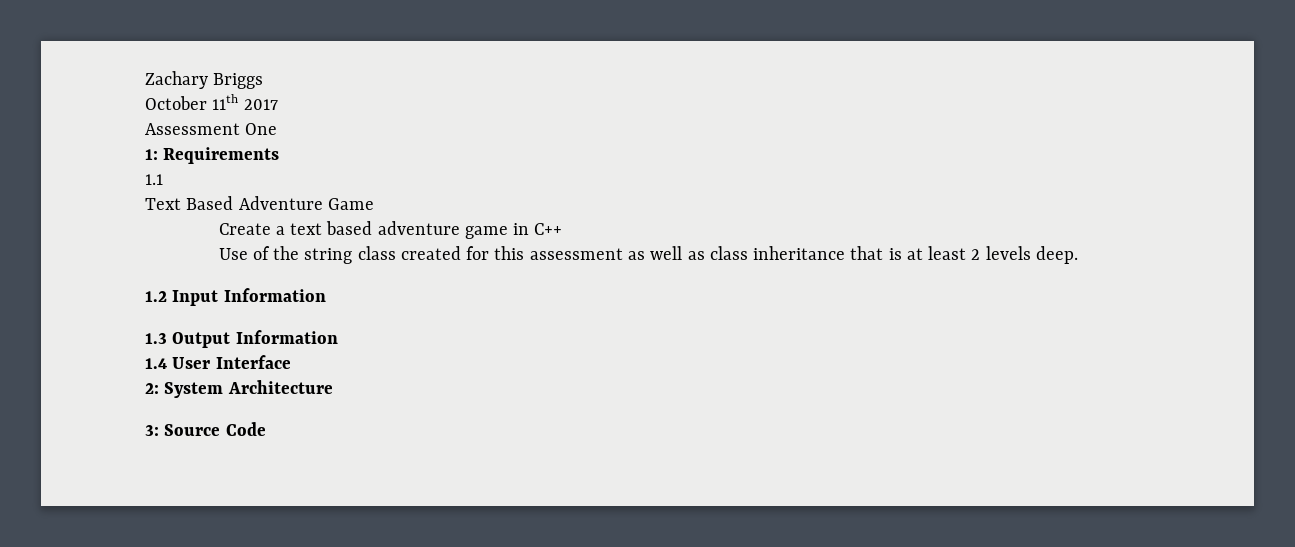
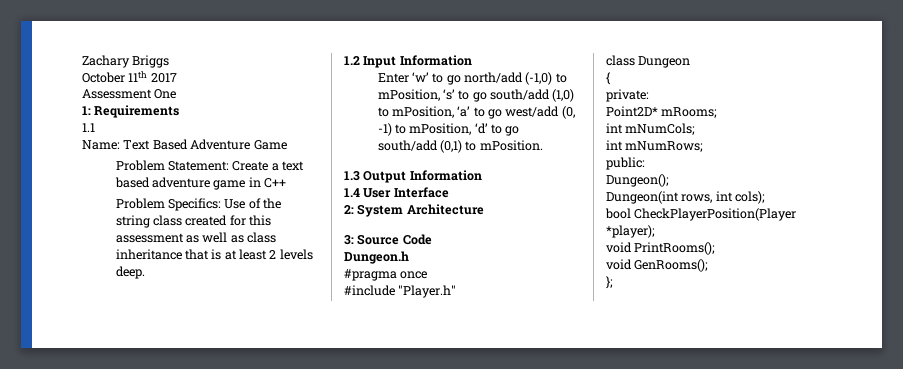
- Text Based Adventure Game
+ Name: Text Based Adventure Game
- Create a text based adventure game in C++
+ Problem Statement: Create a text based adventure game in C++
- Use of the string class created for this assessment as well as class inheritance that is at least 2 levels deep.
+ Problem Specifics: Use of the string class created for this assessment as well as class inheritance that is at least 2 levels deep.
+ Enter ‘w’ to go north/add (-1,0) to mPosition, ‘s’ to go south/add (1,0) to mPosition, ‘a’ to go west/add (0, -1) to mPosition, ‘d’ to go south/add (0,1) to mPosition.
+ Dungeon.h
+ #pragma once
+ #include "Player.h"
+ class Dungeon
+ {
+ private:
+ Point2D* mRooms;
+ int mNumCols;
+ int mNumRows;
+ public:
+ Dungeon();
+ Dungeon(int rows, int cols);
+ bool CheckPlayerPosition(Player *player);
+ void PrintRooms();
+ void GenRooms();
+ };

